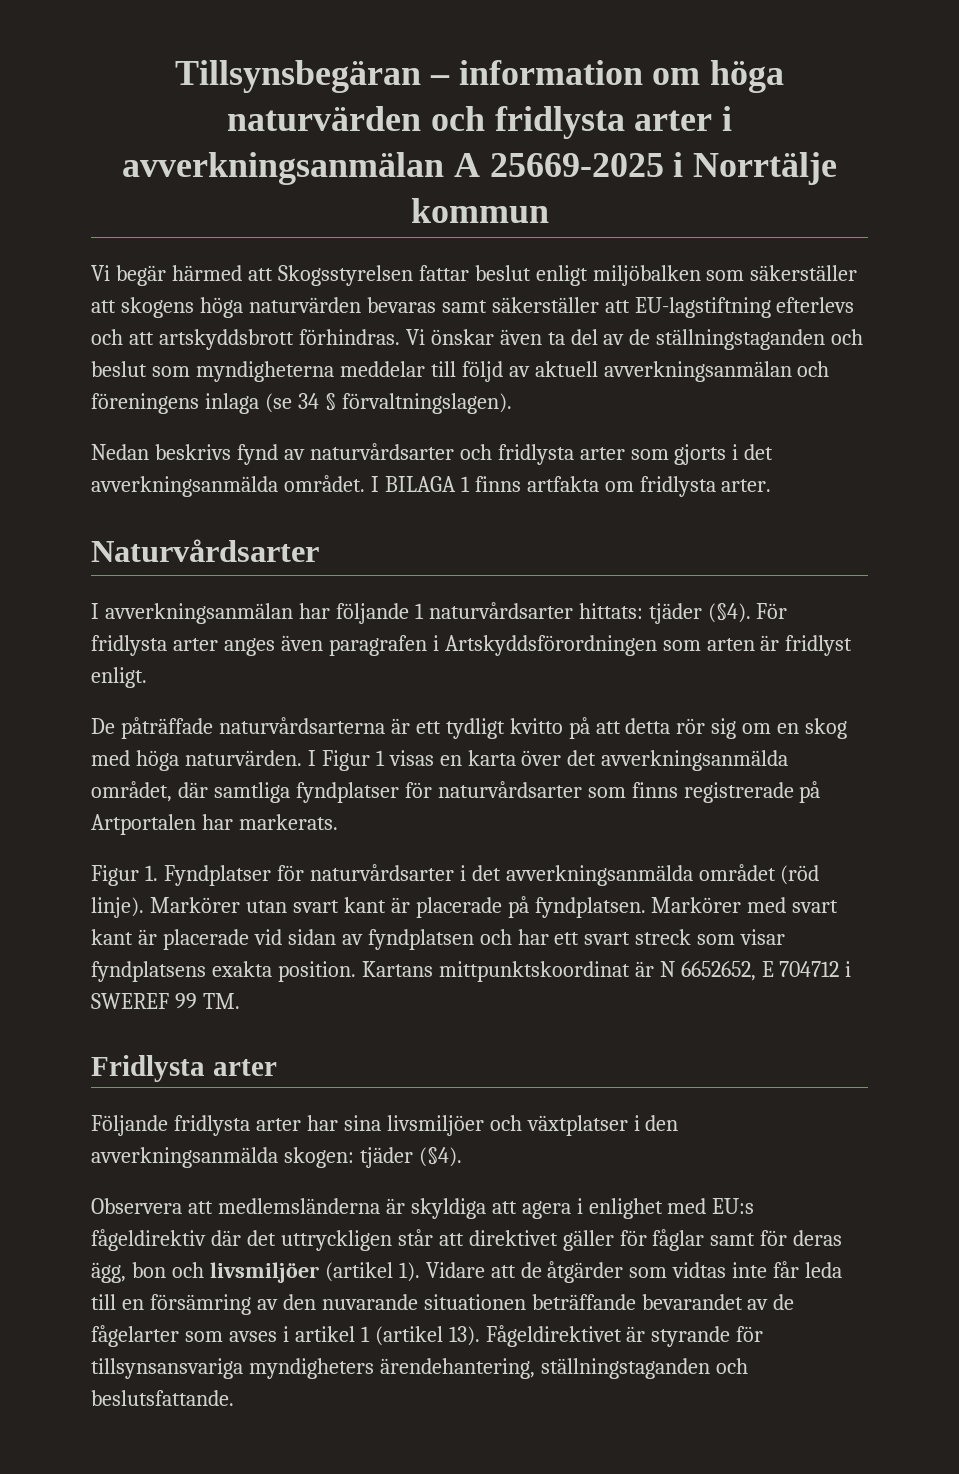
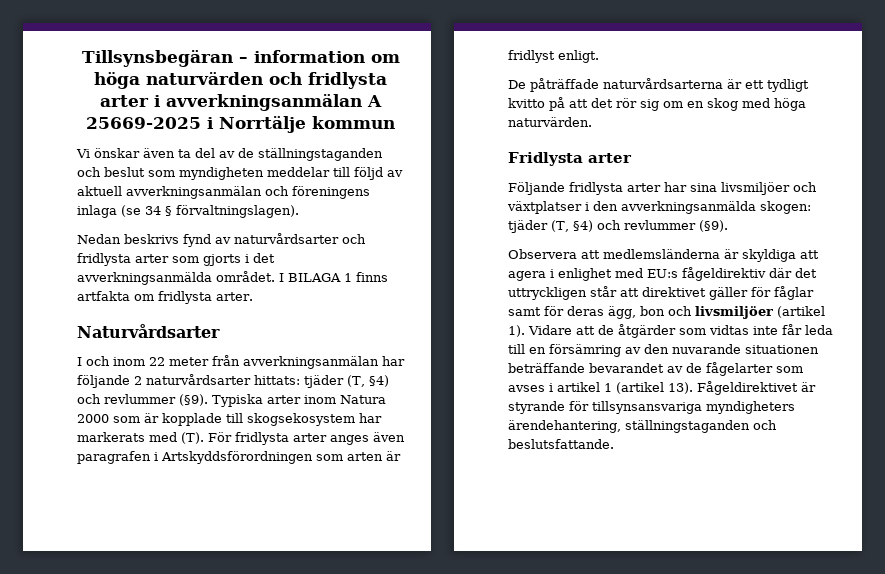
- Vi begär härmed att Skogsstyrelsen fattar beslut enligt miljöbalken som säkerställer att skogens höga naturvärden bevaras samt säkerställer att EU-lagstiftning efterlevs och att artskyddsbrott förhindras. Vi önskar även ta del av de ställningstaganden och beslut som myndigheterna meddelar till följd av aktuell avverkningsanmälan och föreningens inlaga (se 34 § förvaltningslagen).
+ Vi önskar även ta del av de ställningstaganden och beslut som myndigheten meddelar till följd av aktuell avverkningsanmälan och föreningens inlaga (se 34 § förvaltningslagen).
- I avverkningsanmälan har följande 1 naturvårdsarter hittats: tjäder (§4). För fridlysta arter anges även paragrafen i Artskyddsförordningen som arten är fridlyst enligt.
+ I och inom 22 meter från avverkningsanmälan har följande 2 naturvårdsarter hittats: tjäder (T, §4) och revlummer (§9). Typiska arter inom Natura 2000 som är kopplade till skogsekosystem har markerats med (T). För fridlysta arter anges även paragrafen i Artskyddsförordningen som arten är fridlyst enligt.
- De påträffade naturvårdsarterna är ett tydligt kvitto på att detta rör sig om en skog med höga naturvärden. I Figur 1 visas en karta över det avverkningsanmälda området, där samtliga fyndplatser för naturvårdsarter som finns registrerade på Artportalen har markerats.
- Figur 1. Fyndplatser för naturvårdsarter i det avverkningsanmälda området (röd linje). Markörer utan svart kant är placerade på fyndplatsen. Markörer med svart kant är placerade vid sidan av fyndplatsen och har ett svart streck som visar fyndplatsens exakta position. Kartans mittpunktskoordinat är N 6652652, E 704712 i SWEREF 99 TM.
+ De påträffade naturvårdsarterna är ett tydligt kvitto på att det rör sig om en skog med höga naturvärden.
- Följande fridlysta arter har sina livsmiljöer och växtplatser i den avverkningsanmälda skogen: tjäder (§4).
+ Följande fridlysta arter har sina livsmiljöer och växtplatser i den avverkningsanmälda skogen: tjäder (T, §4) och revlummer (§9).

